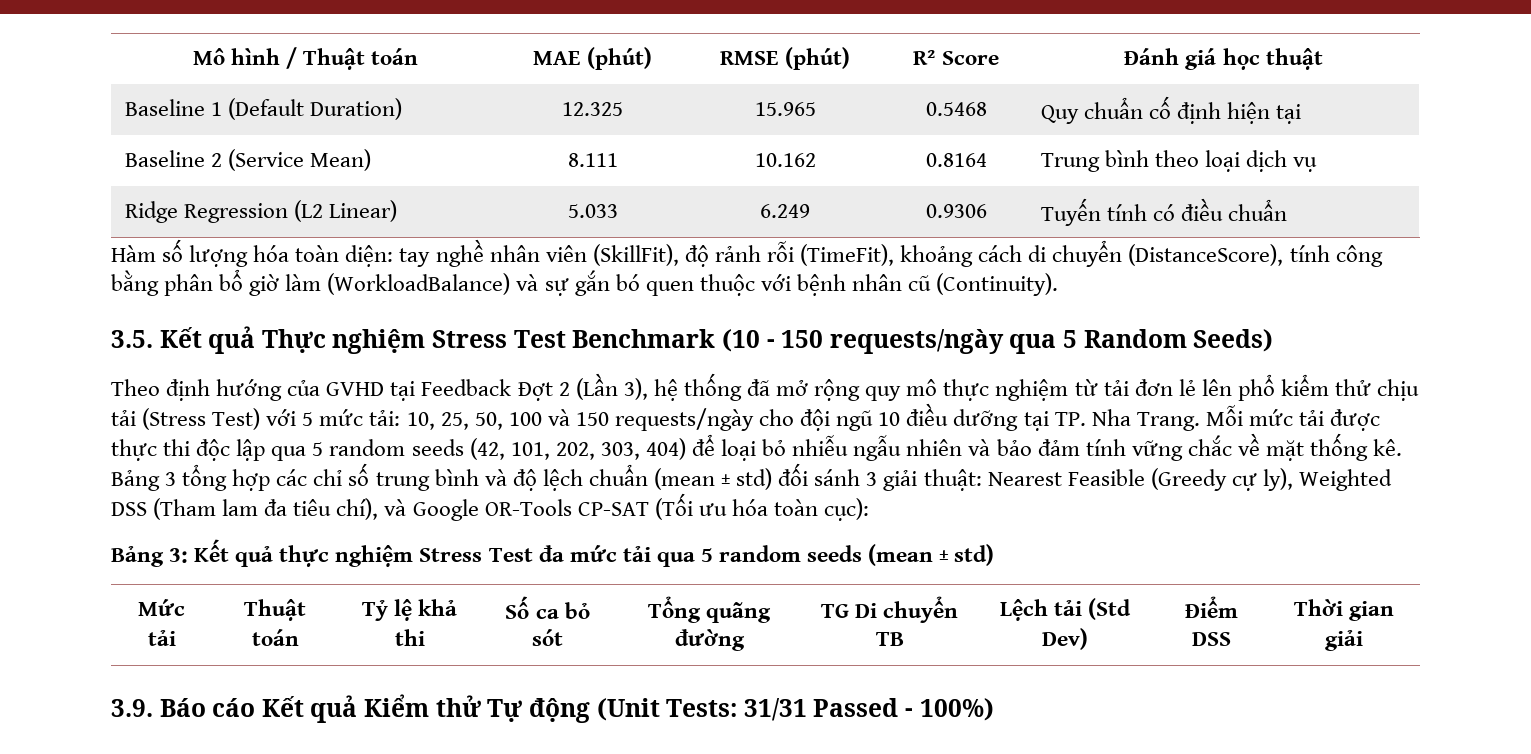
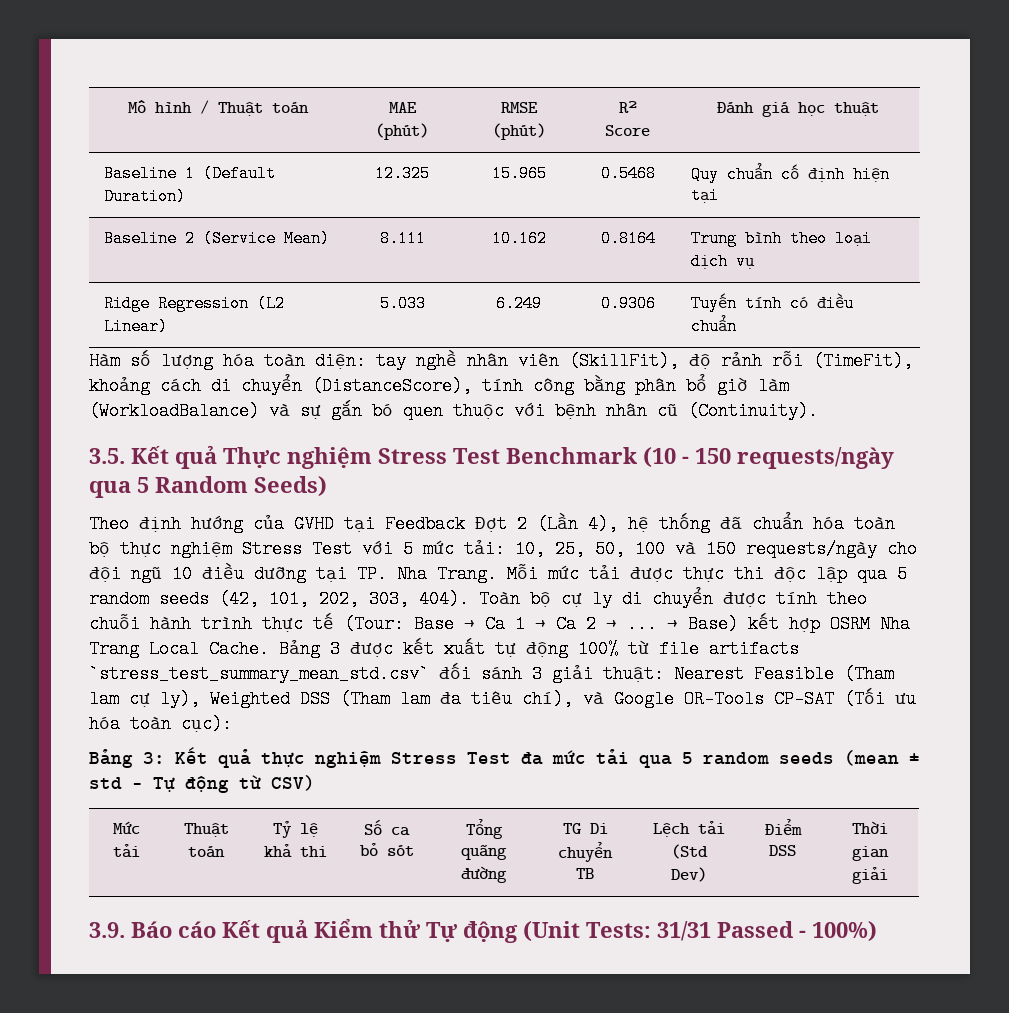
- Theo định hướng của GVHD tại Feedback Đợt 2 (Lần 3), hệ thống đã mở rộng quy mô thực nghiệm từ tải đơn lẻ lên phổ kiểm thử chịu tải (Stress Test) với 5 mức tải: 10, 25, 50, 100 và 150 requests/ngày cho đội ngũ 10 điều dưỡng tại TP. Nha Trang.
+ Theo định hướng của GVHD tại Feedback Đợt 2 (Lần 4), hệ thống đã chuẩn hóa toàn bộ thực nghiệm Stress Test với 5 mức tải: 10, 25, 50, 100 và 150 requests/ngày cho đội ngũ 10 điều dưỡng tại TP. Nha Trang.
- Mỗi mức tải được thực thi độc lập qua 5 random seeds (42, 101, 202, 303, 404) để loại bỏ nhiễu ngẫu nhiên và bảo đảm tính vững chắc về mặt thống kê. Bảng 3 tổng hợp các chỉ số trung bình và độ lệch chuẩn (mean ± std) đối sánh 3 giải thuật: Nearest Feasible (Greedy cự ly), Weighted DSS (Tham lam đa tiêu chí), và Google OR-Tools CP-SAT (Tối ưu hóa toàn cục):
+ Mỗi mức tải được thực thi độc lập qua 5 random seeds (42, 101, 202, 303, 404). Toàn bộ cự ly di chuyển được tính theo chuỗi hành trình thực tế (Tour: Base → Ca 1 → Ca 2 → ... → Base) kết hợp OSRM Nha Trang Local Cache. Bảng 3 được kết xuất tự động 100% từ file artifacts `stress_test_summary_mean_std.csv` đối sánh 3 giải thuật: Nearest Feasible (Tham lam cự ly), Weighted DSS (Tham lam đa tiêu chí), và Google OR-Tools CP-SAT (Tối ưu hóa toàn cục):
- Bảng 3: Kết quả thực nghiệm Stress Test đa mức tải qua 5 random seeds (mean ± std)
+ Bảng 3: Kết quả thực nghiệm Stress Test đa mức tải qua 5 random seeds (mean ± std - Tự động từ CSV)

